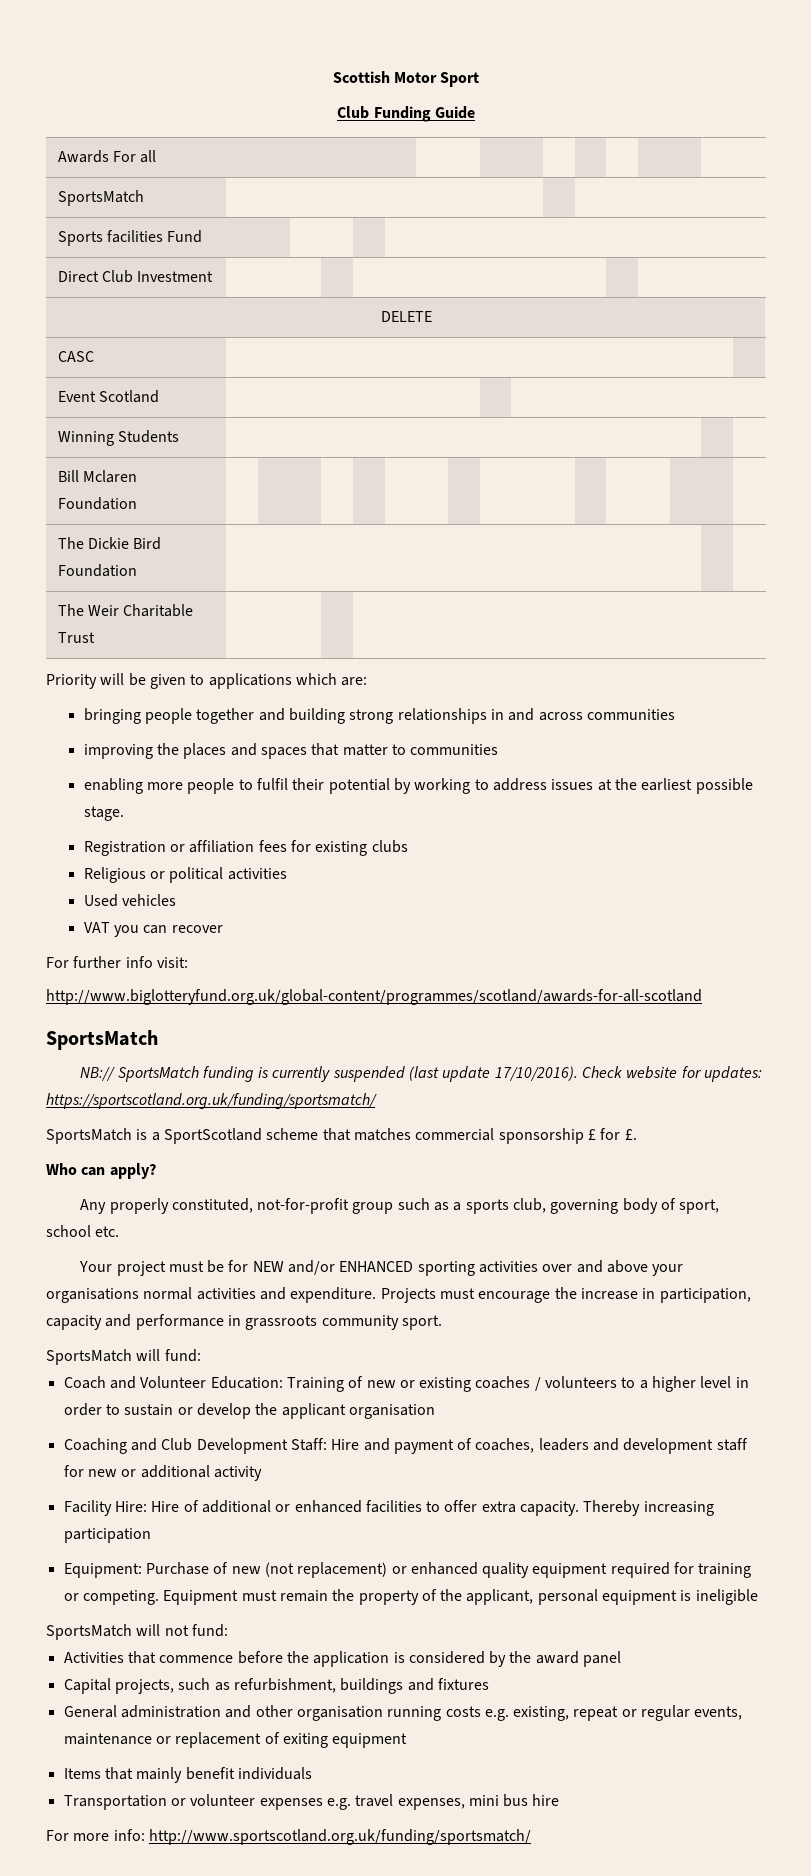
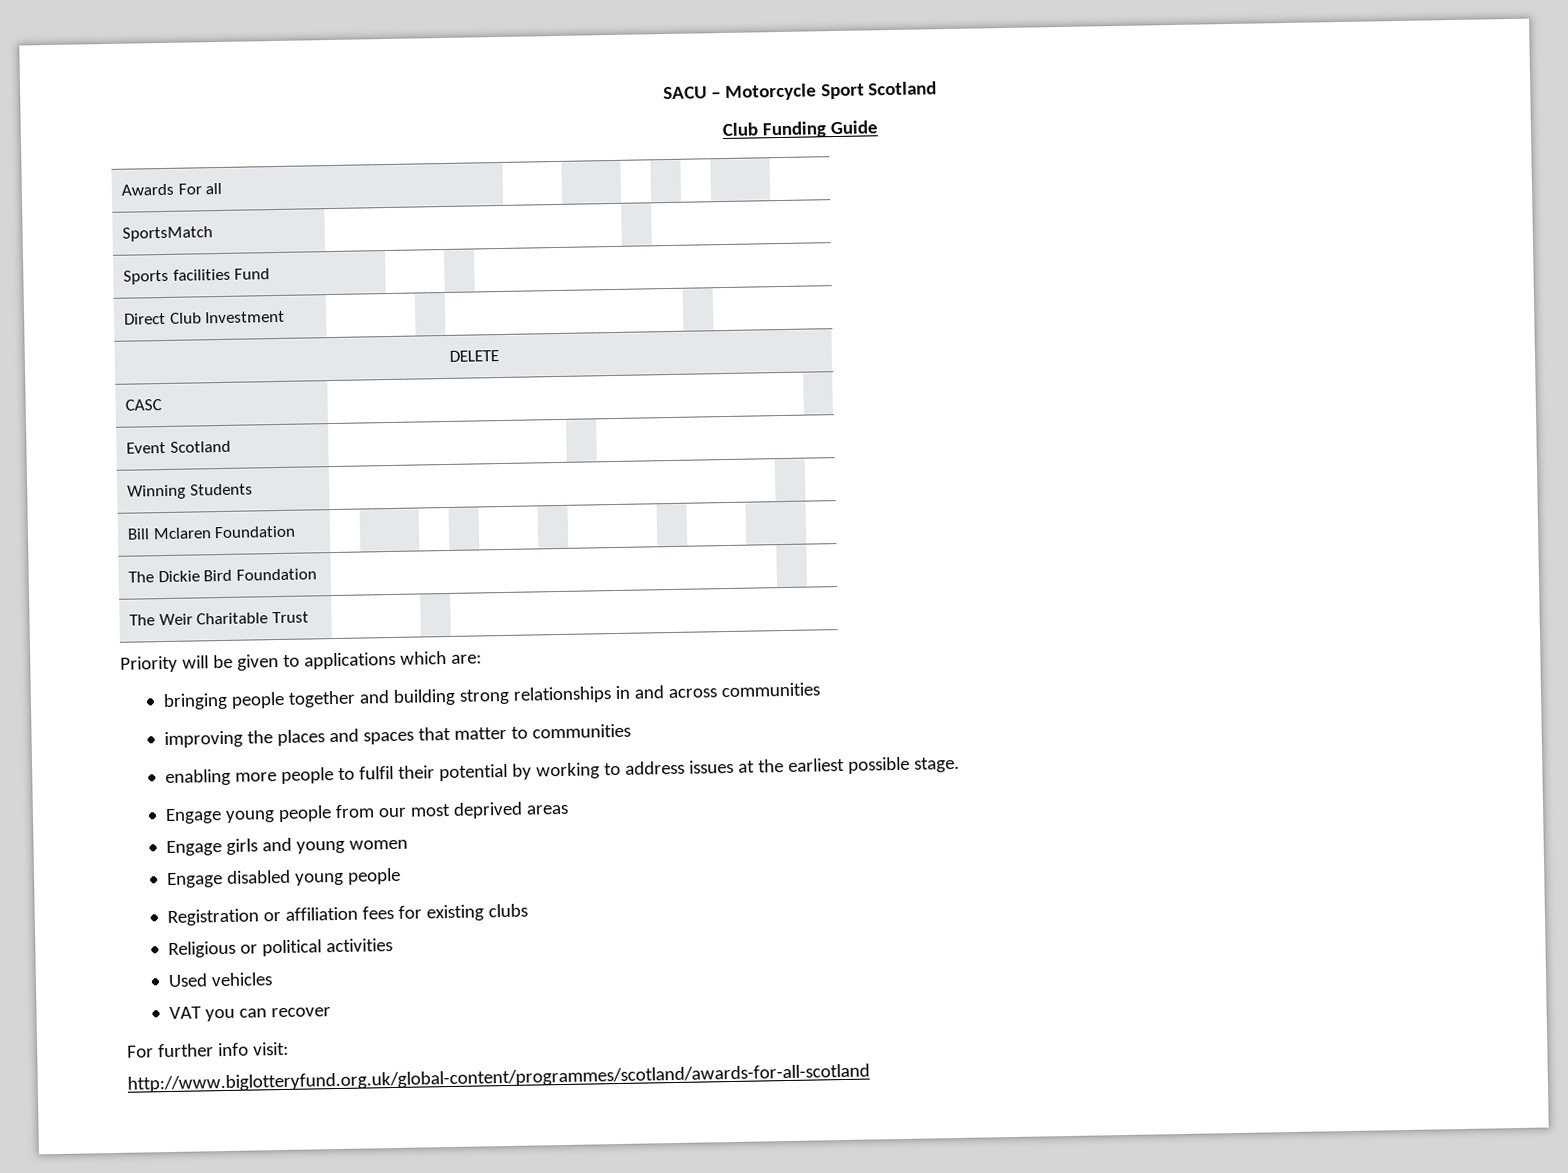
- Scottish Motor Sport
+ SACU – Motorcycle Sport Scotland
+ Engage young people from our most deprived areas
+ Engage girls and young women
+ Engage disabled young people
  http://www.biglotteryfund.org.uk/global-content/programmes/scotland/awards-for-all-scotland
- SportsMatch
- NB:// SportsMatch funding is currently suspended (last update 17/10/2016). Check website for updates: https://sportscotland.org.uk/funding/sportsmatch/
- SportsMatch is a SportScotland scheme that matches commercial sponsorship £ for £.
- Who can apply?
- Any properly constituted, not-for-profit group such as a sports club, governing body of sport, school etc.
- Your project must be for NEW and/or ENHANCED sporting activities over and above your organisations normal activities and expenditure. Projects must encourage the increase in participation, capacity and performance in grassroots community sport.
- SportsMatch will fund:
- Coach and Volunteer Education: Training of new or existing coaches / volunteers to a higher level in order to sustain or develop the applicant organisation
- Coaching and Club Development Staff: Hire and payment of coaches, leaders and development staff for new or additional activity
- Facility Hire: Hire of additional or enhanced facilities to offer extra capacity. Thereby increasing participation
- Equipment: Purchase of new (not replacement) or enhanced quality equipment required for training or competing. Equipment must remain the property of the applicant, personal equipment is ineligible
- SportsMatch will not fund:
- Activities that commence before the application is considered by the award panel
- Capital projects, such as refurbishment, buildings and fixtures
- General administration and other organisation running costs e.g. existing, repeat or regular events, maintenance or replacement of exiting equipment
- Items that mainly benefit individuals
- Transportation or volunteer expenses e.g. travel expenses, mini bus hire
- For more info: http://www.sportscotland.org.uk/funding/sportsmatch/

